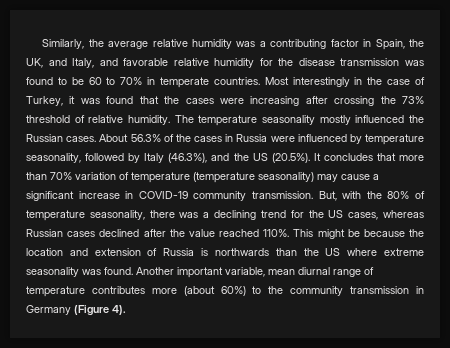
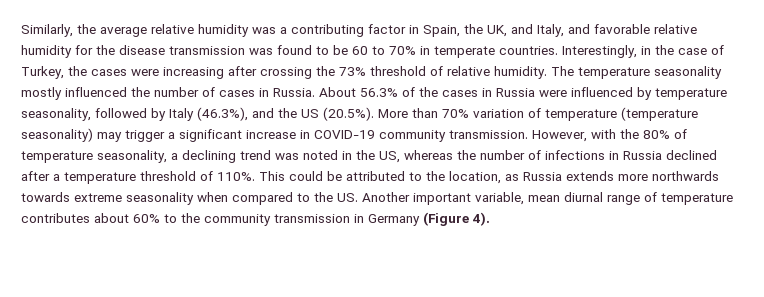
- Most interestingly in the case of Turkey, it was found that the cases were increasing after crossing the 73% threshold of relative humidity.
+ Interestingly, in the case of Turkey, the cases were increasing after crossing the 73% threshold of relative humidity.
- The temperature seasonality mostly influenced the Russian cases.
+ The temperature seasonality mostly influenced the number of cases in Russia.
- About 56.3% of the cases in Russia were influenced by temperature seasonality, followed by Italy (46.3%), and the US (20.5%). It concludes that more than 70% variation of temperature (temperature seasonality) may cause a significant increase in COVID-19 community transmission.
+ About 56.3% of the cases in Russia were influenced by temperature seasonality, followed by Italy (46.3%), and the US (20.5%). More than 70% variation of temperature (temperature seasonality) may trigger a significant increase in COVID-19 community transmission.
- But, with the 80% of temperature seasonality, there was a declining trend for the US cases, whereas Russian cases declined after the value reached 110%. This might be because the location and extension of Russia is northwards than the US where extreme seasonality was found. Another important variable, mean diurnal range of temperature contributes more (about 60%) to the community transmission in Germany (Figure 4).
+ However, with the 80% of temperature seasonality, a declining trend was noted in the US, whereas the number of infections in Russia declined after a temperature threshold of 110%. This could be attributed to the location, as Russia extends more northwards towards extreme seasonality when compared to the US. Another important variable, mean diurnal range of temperature contributes about 60% to the community transmission in Germany (Figure 4).

